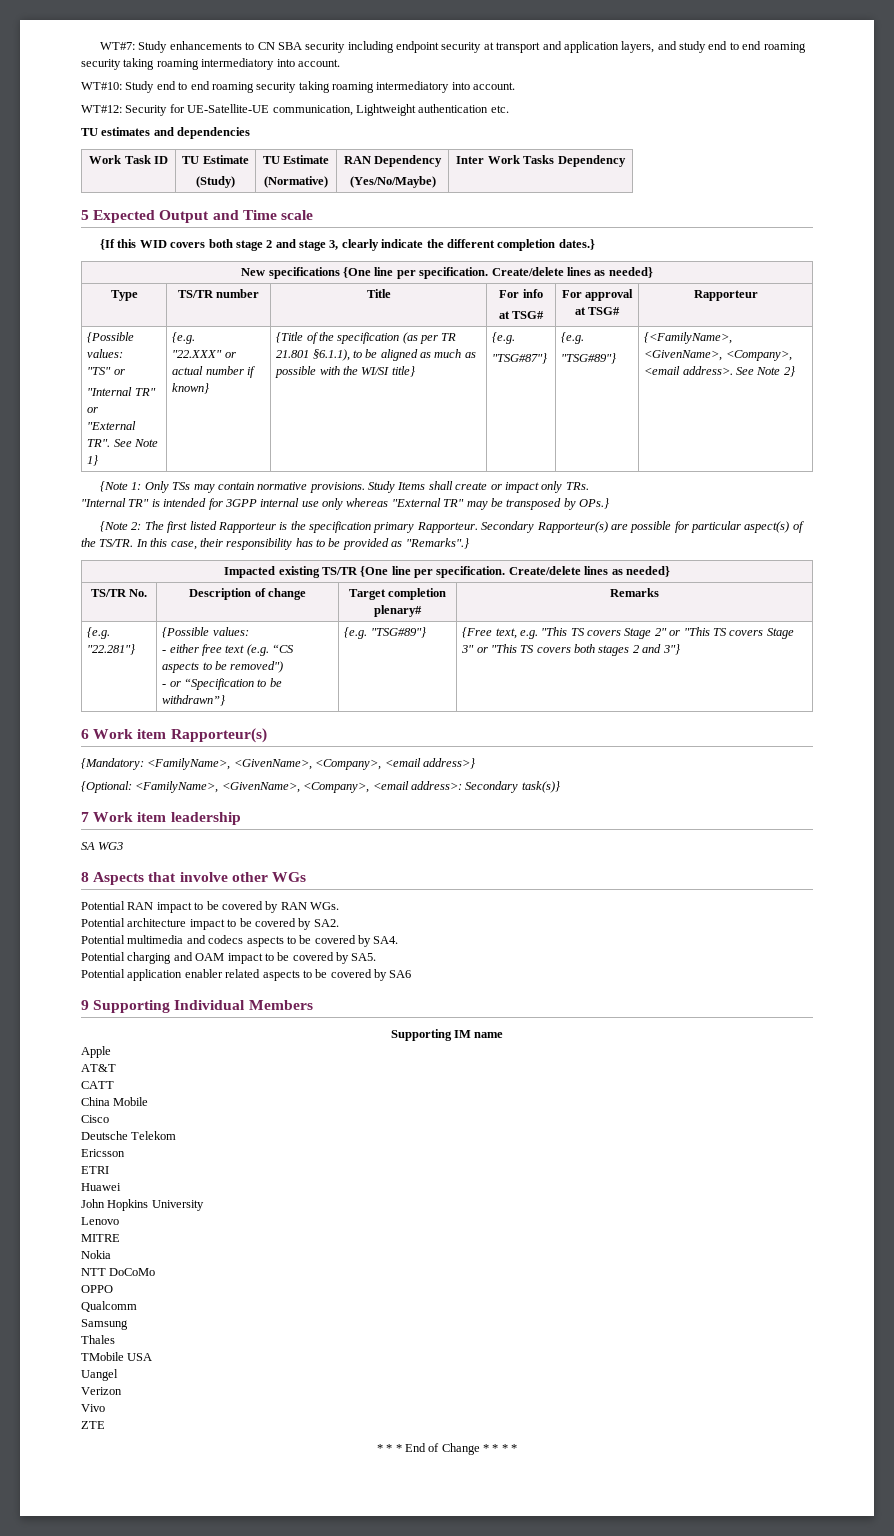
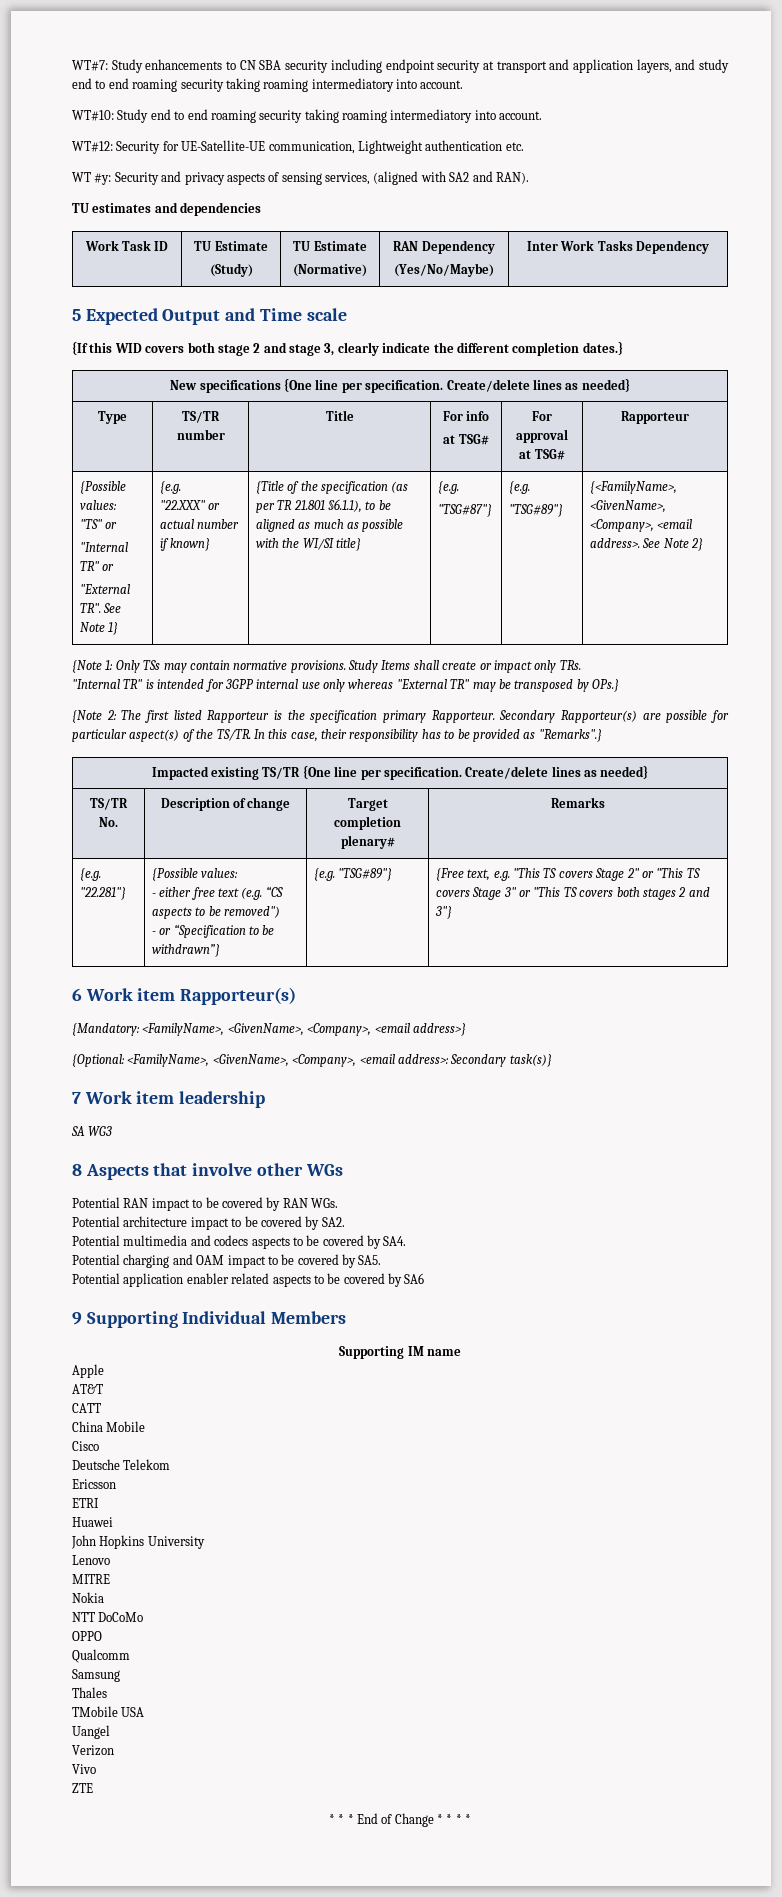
+ WT #y: Security and privacy aspects of sensing services, (aligned with SA2 and RAN).

